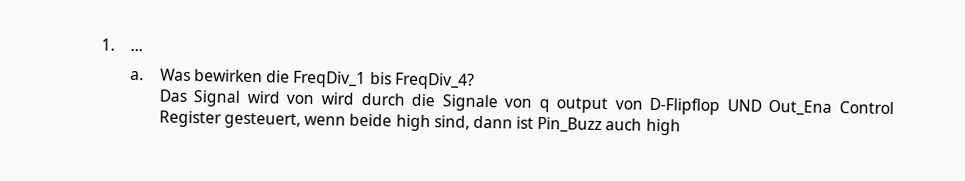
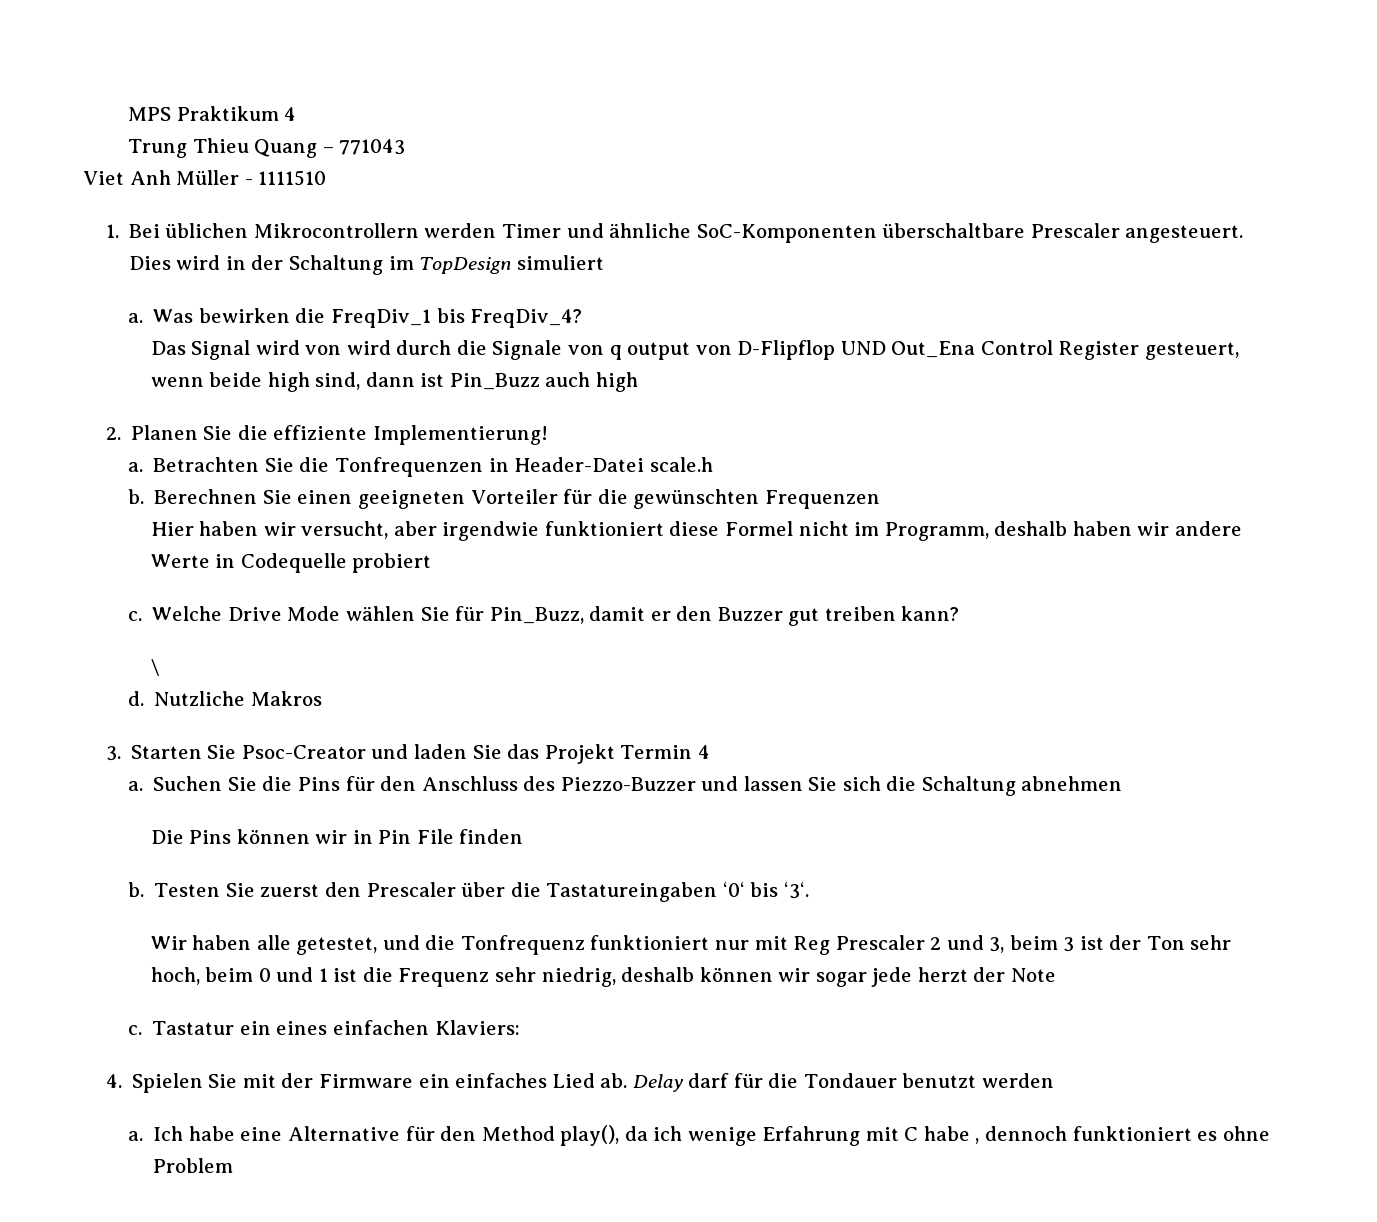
- 1. …
+ MPS Praktikum 4
+ Trung Thieu Quang – 771043
+ Viet Anh Müller - 1111510
+ 1. Bei üblichen Mikrocontrollern werden Timer und ähnliche SoC-Komponenten überschaltbare Prescaler angesteuert. Dies wird in der Schaltung im TopDesign simuliert
+ 2. Planen Sie die effiziente Implementierung!
+ a. Betrachten Sie die Tonfrequenzen in Header-Datei scale.h
+ b. Berechnen Sie einen geeigneten Vorteiler für die gewünschten Frequenzen
+ Hier haben wir versucht, aber irgendwie funktioniert diese Formel nicht im Programm, deshalb haben wir andere Werte in Codequelle probiert
+ c. Welche Drive Mode wählen Sie für Pin_Buzz, damit er den Buzzer gut treiben kann?
+ \
+ d. Nutzliche Makros
+ 3. Starten Sie Psoc-Creator und laden Sie das Projekt Termin 4
+ a. Suchen Sie die Pins für den Anschluss des Piezzo-Buzzer und lassen Sie sich die Schaltung abnehmen
+ Die Pins können wir in Pin File finden
+ b. Testen Sie zuerst den Prescaler über die Tastatureingaben ‘0‘ bis ‘3‘.
+ Wir haben alle getestet, und die Tonfrequenz funktioniert nur mit Reg Prescaler 2 und 3, beim 3 ist der Ton sehr hoch, beim 0 und 1 ist die Frequenz sehr niedrig, deshalb können wir sogar jede herzt der Note
+ c. Tastatur ein eines einfachen Klaviers:
+ 4. Spielen Sie mit der Firmware ein einfaches Lied ab. Delay darf für die Tondauer benutzt werden
+ a. Ich habe eine Alternative für den Method play(), da ich wenige Erfahrung mit C habe , dennoch funktioniert es ohne Problem

